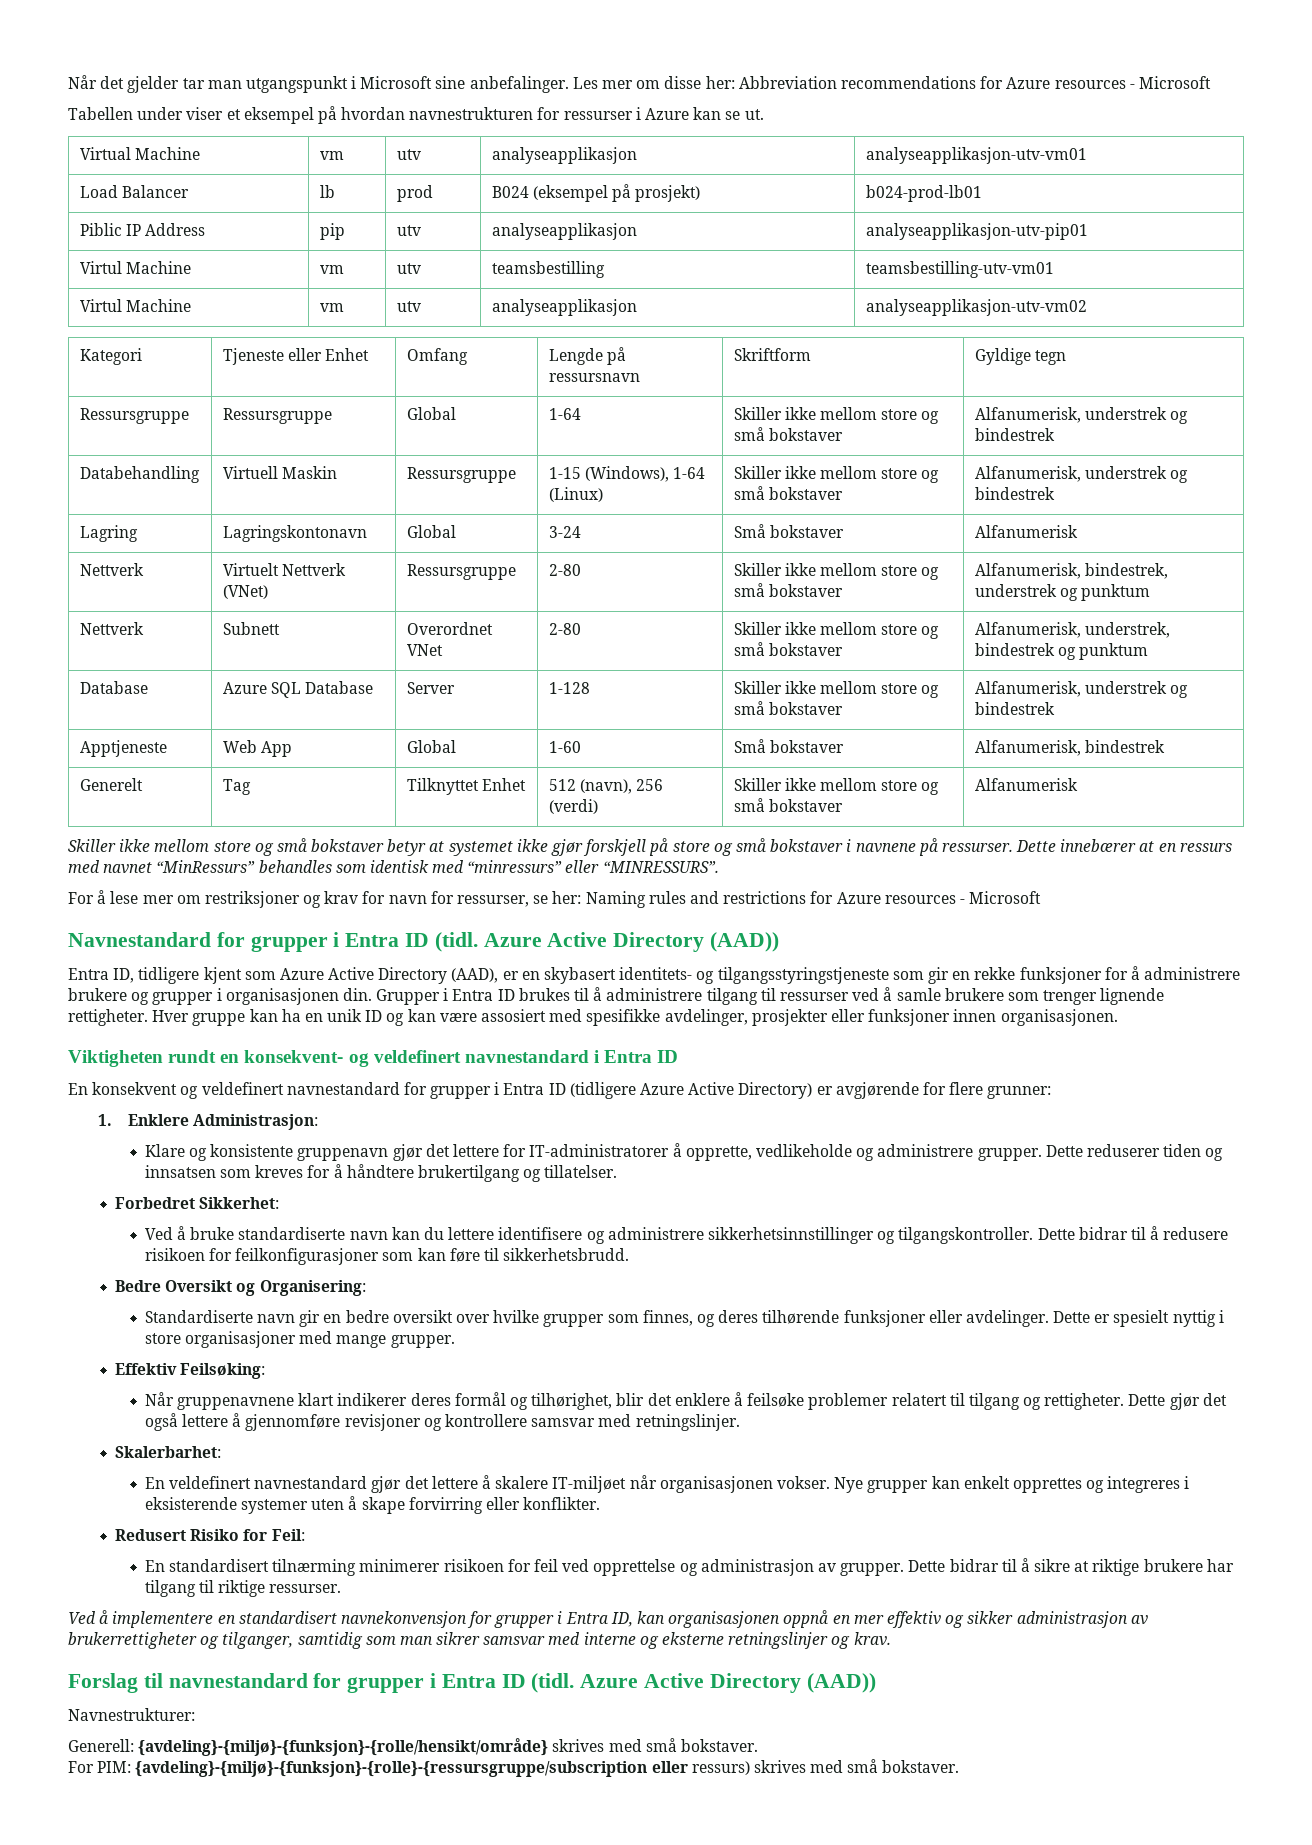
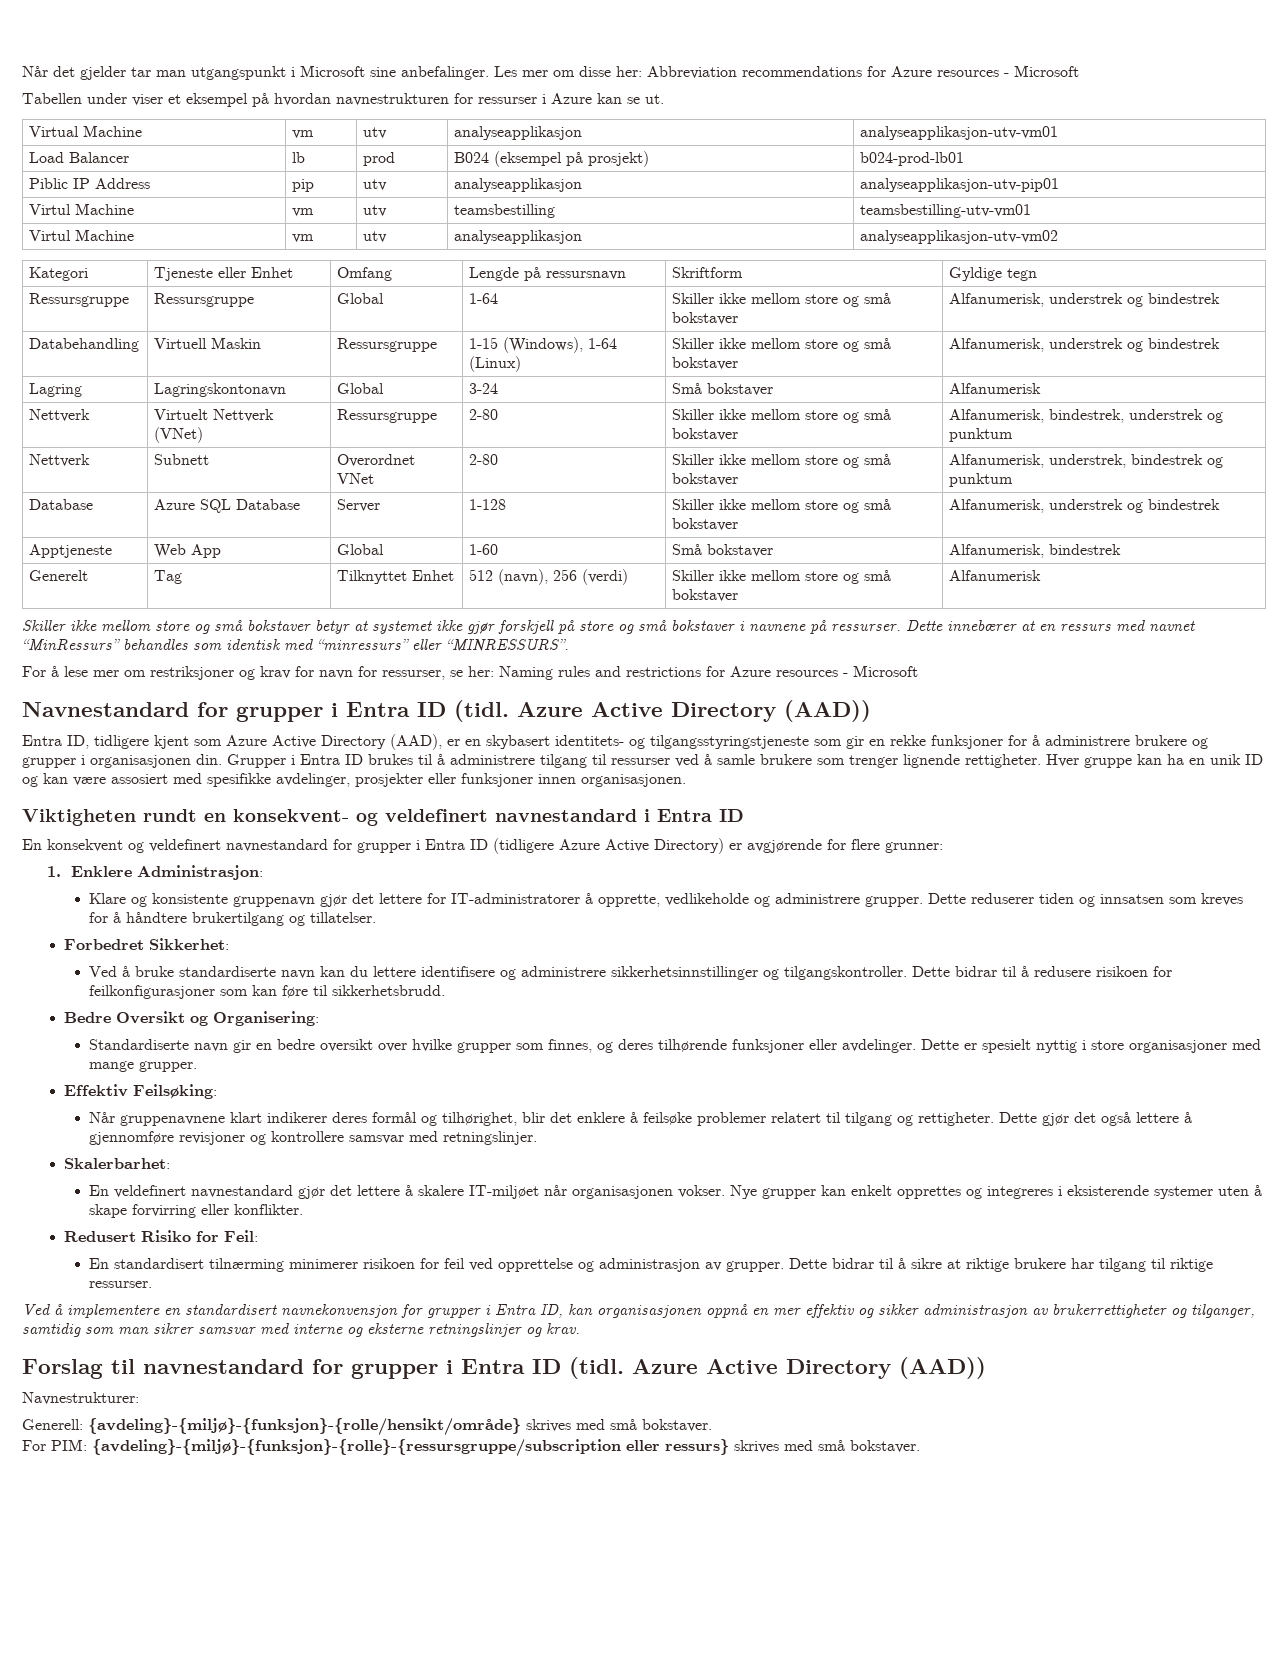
- For PIM: {avdeling}-{miljø}-{funksjon}-{rolle}-{ressursgruppe/subscription eller ressurs) skrives med små bokstaver.
+ For PIM: {avdeling}-{miljø}-{funksjon}-{rolle}-{ressursgruppe/subscription eller ressurs} skrives med små bokstaver.

